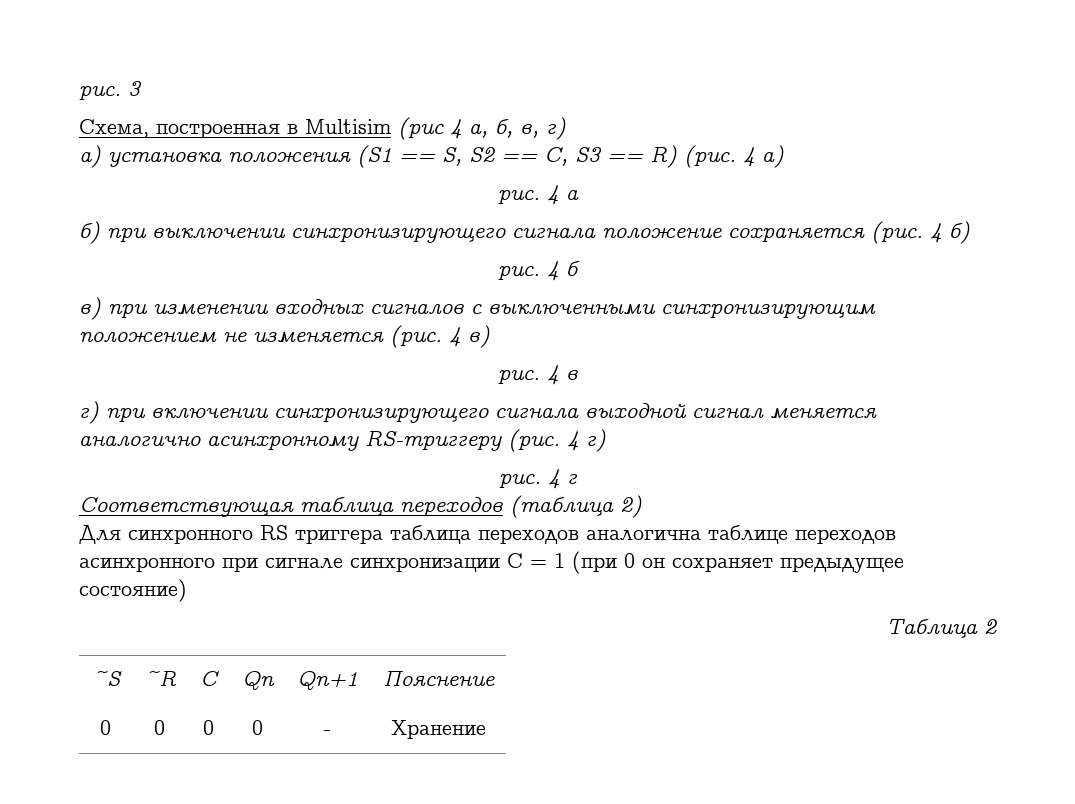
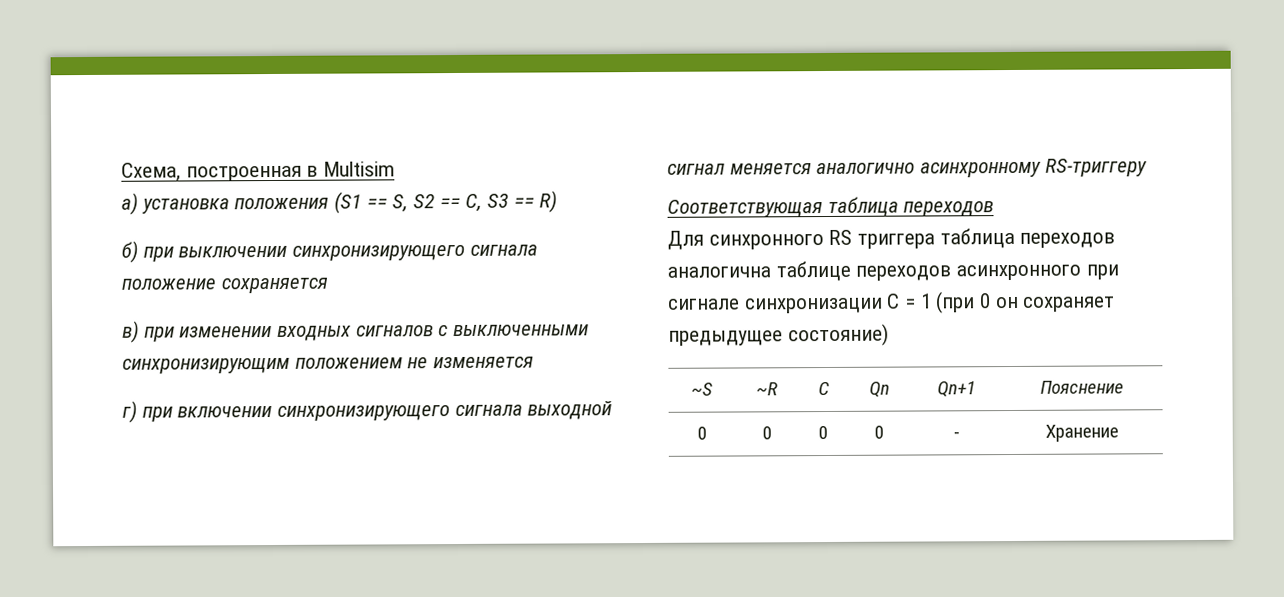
- рис. 3
- Схема, построенная в Multisim (рис 4 а, б, в, г)
+ Схема, построенная в Multisim
- a) установка положения (S1 == S, S2 == C, S3 == R) (рис. 4 а)
- рис. 4 а
+ a) установка положения (S1 == S, S2 == C, S3 == R)
- б) при выключении синхронизирующего сигнала положение сохраняется (рис. 4 б)
- рис. 4 б
+ б) при выключении синхронизирующего сигнала положение сохраняется
- в) при изменении входных сигналов с выключенными синхронизирующим положением не изменяется (рис. 4 в)
- рис. 4 в
+ в) при изменении входных сигналов с выключенными синхронизирующим положением не изменяется
- г) при включении синхронизирующего сигнала выходной сигнал меняется аналогично асинхронному RS-триггеру (рис. 4 г)
- рис. 4 г
+ г) при включении синхронизирующего сигнала выходной сигнал меняется аналогично асинхронному RS-триггеру
- Соответствующая таблица переходов (таблица 2)
+ Соответствующая таблица переходов
- Таблица 2

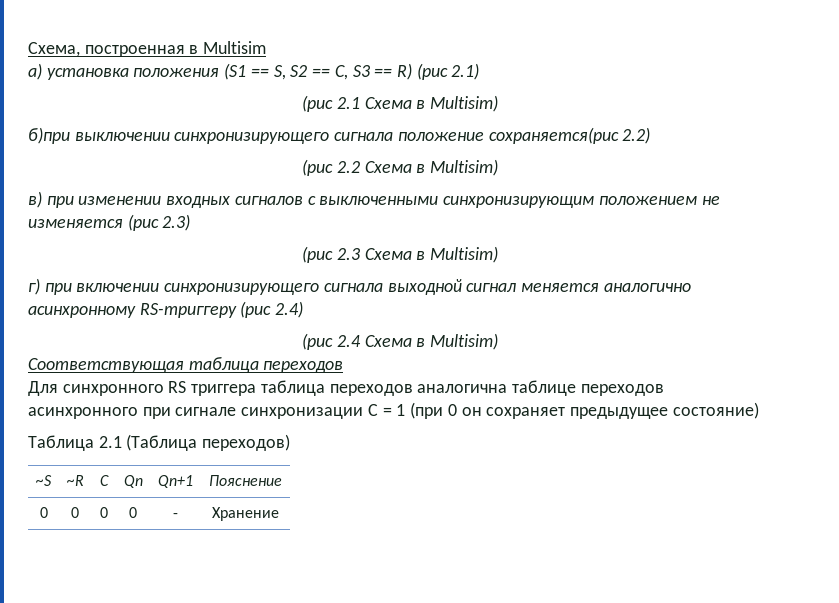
- a) установка положения (S1 == S, S2 == C, S3 == R)
- б) при выключении синхронизирующего сигнала положение сохраняется
+ a) установка положения (S1 == S, S2 == C, S3 == R) (рис 2.1)
+ (рис 2.1 Схема в Multisim)
+ б)при выключении синхронизирующего сигнала положение сохраняется(рис 2.2)
+ (рис 2.2 Схема в Multisim)
- в) при изменении входных сигналов с выключенными синхронизирующим положением не изменяется
+ в) при изменении входных сигналов с выключенными синхронизирующим положением не изменяется (рис 2.3)
+ (рис 2.3 Схема в Multisim)
- г) при включении синхронизирующего сигнала выходной сигнал меняется аналогично асинхронному RS-триггеру
+ г) при включении синхронизирующего сигнала выходной сигнал меняется аналогично асинхронному RS-триггеру (рис 2.4)
+ (рис 2.4 Схема в Multisim)
+ Таблица 2.1 (Таблица переходов)

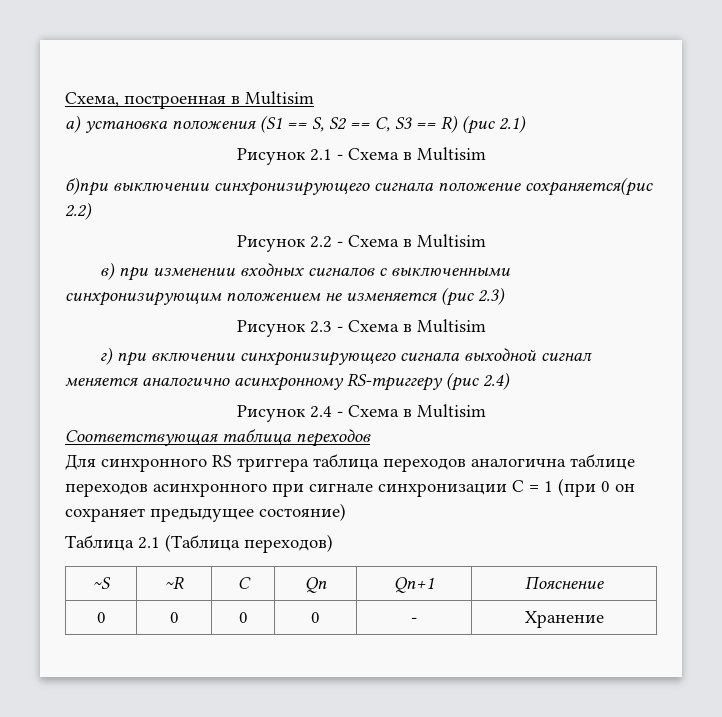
- (рис 2.1 Схема в Multisim)
+ Рисунок 2.1 - Схема в Multisim
- (рис 2.2 Схема в Multisim)
+ Рисунок 2.2 - Схема в Multisim
- (рис 2.3 Схема в Multisim)
+ Рисунок 2.3 - Схема в Multisim
- (рис 2.4 Схема в Multisim)
+ Рисунок 2.4 - Схема в Multisim

